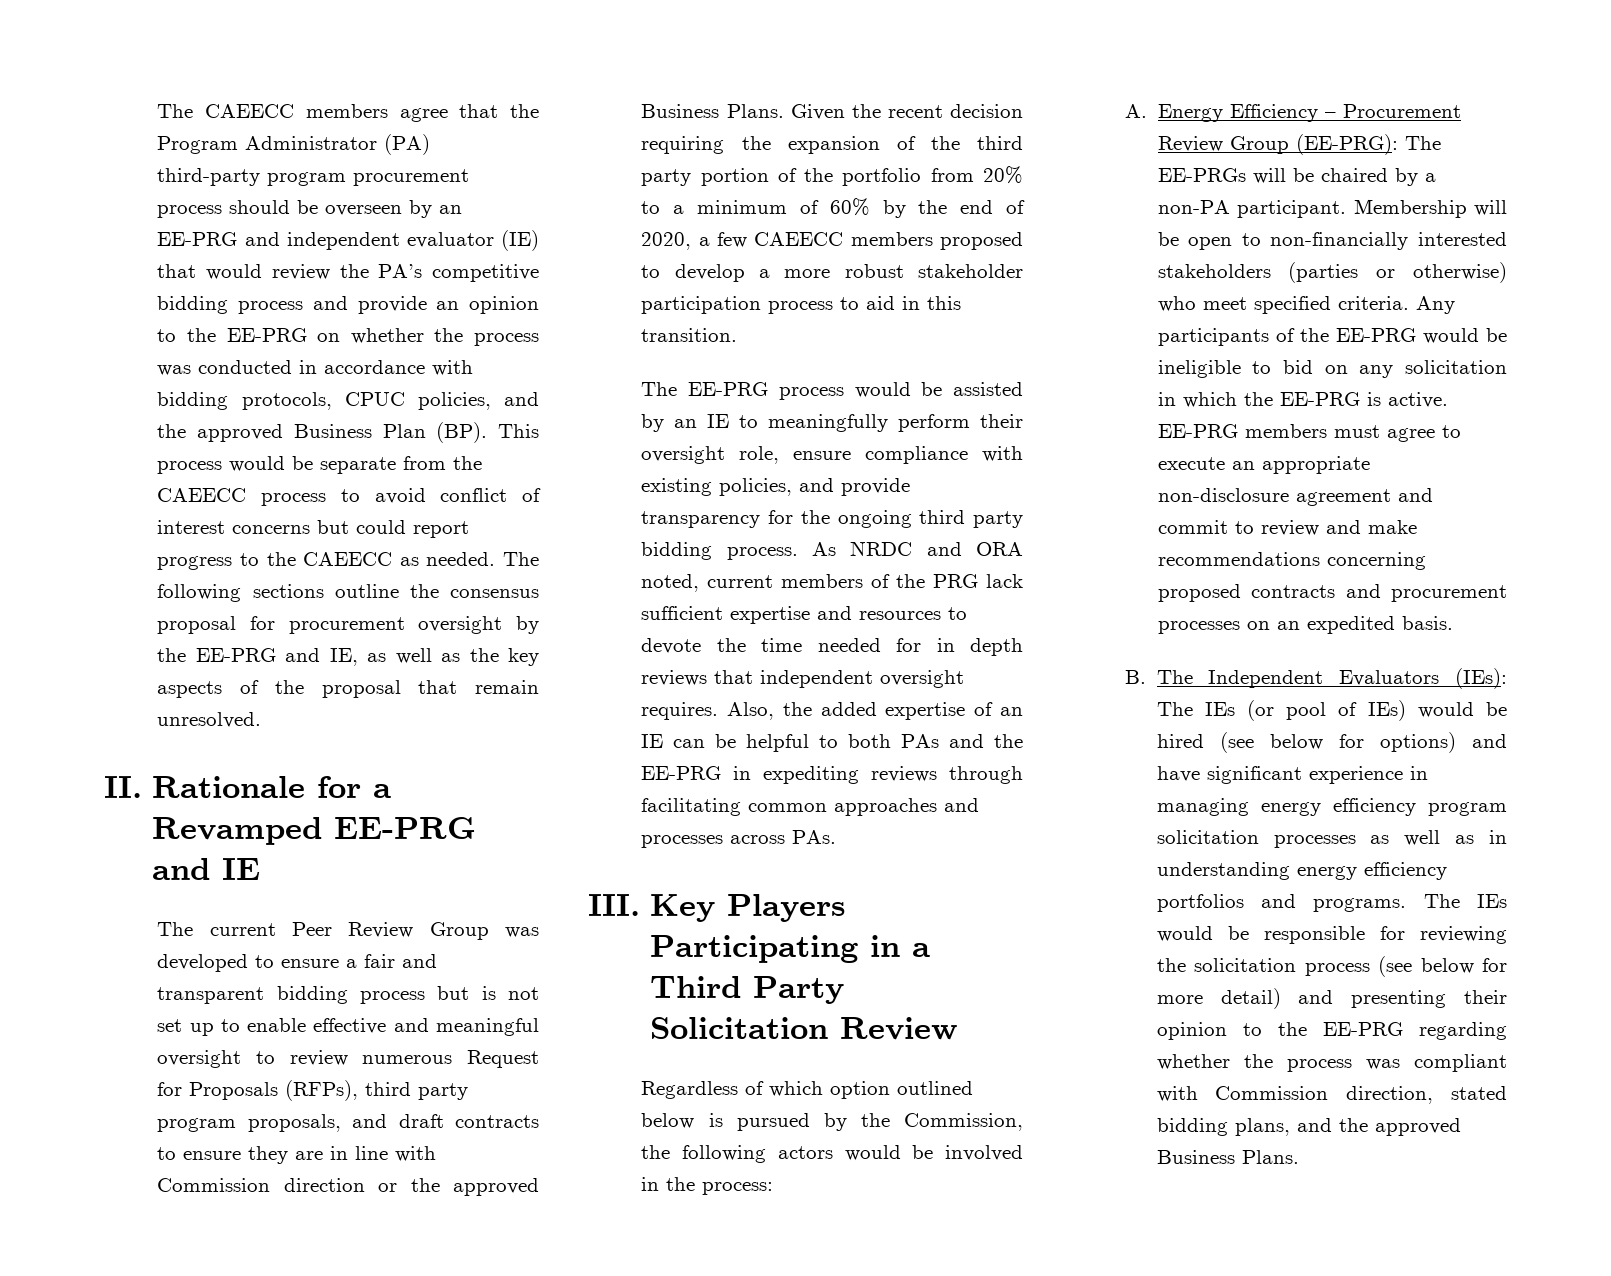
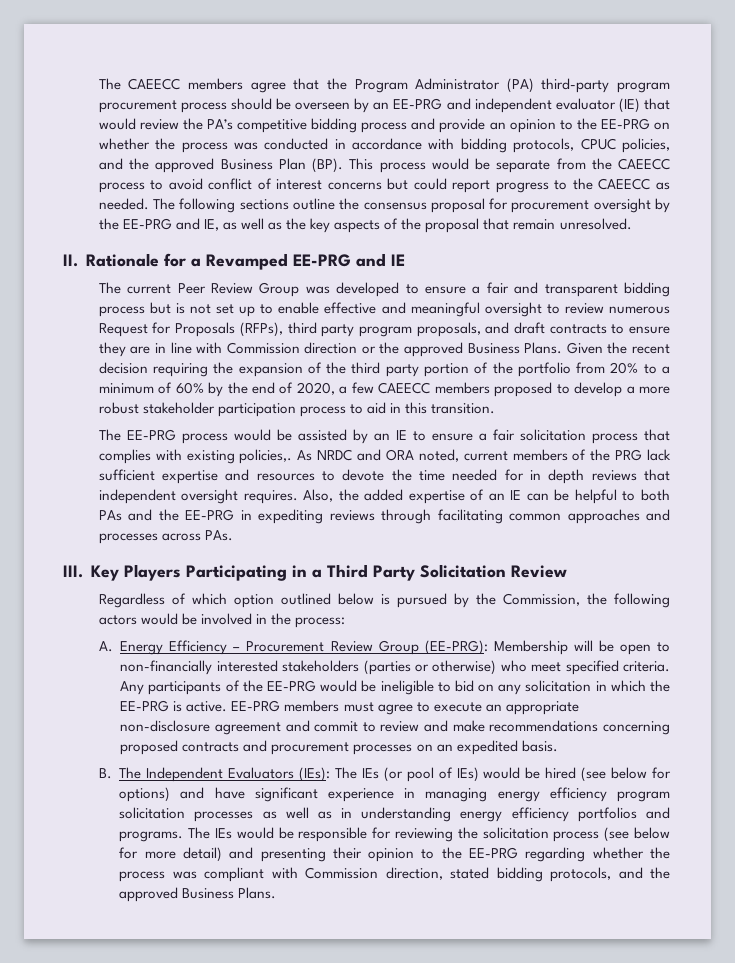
- The EE-PRG process would be assisted by an IE to meaningfully perform their oversight role, ensure compliance with existing policies, and provide transparency for the ongoing third party bidding process.
+ The EE-PRG process would be assisted by an IE to ensure a fair solicitation process that complies with existing policies,.
- A. Energy Efficiency – Procurement Review Group (EE-PRG): The EE-PRGs will be chaired by a non-PA participant. Membership will be open to non-financially interested stakeholders (parties or otherwise) who meet specified criteria.
+ A. Energy Efficiency – Procurement Review Group (EE-PRG): Membership will be open to non-financially interested stakeholders (parties or otherwise) who meet specified criteria.
- The IEs would be responsible for reviewing the solicitation process (see below for more detail) and presenting their opinion to the EE-PRG regarding whether the process was compliant with Commission direction, stated bidding plans, and the approved Business Plans.
+ The IEs would be responsible for reviewing the solicitation process (see below for more detail) and presenting their opinion to the EE-PRG regarding whether the process was compliant with Commission direction, stated bidding protocols, and the approved Business Plans.

